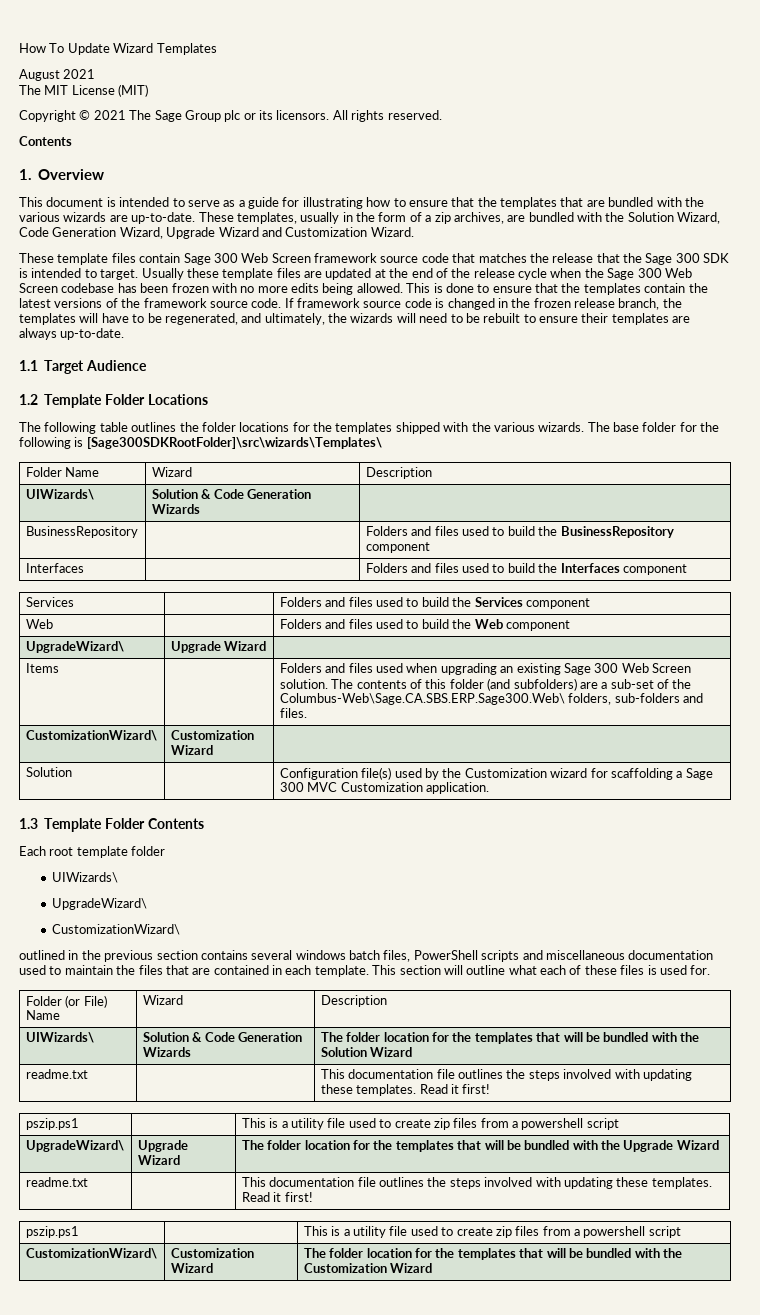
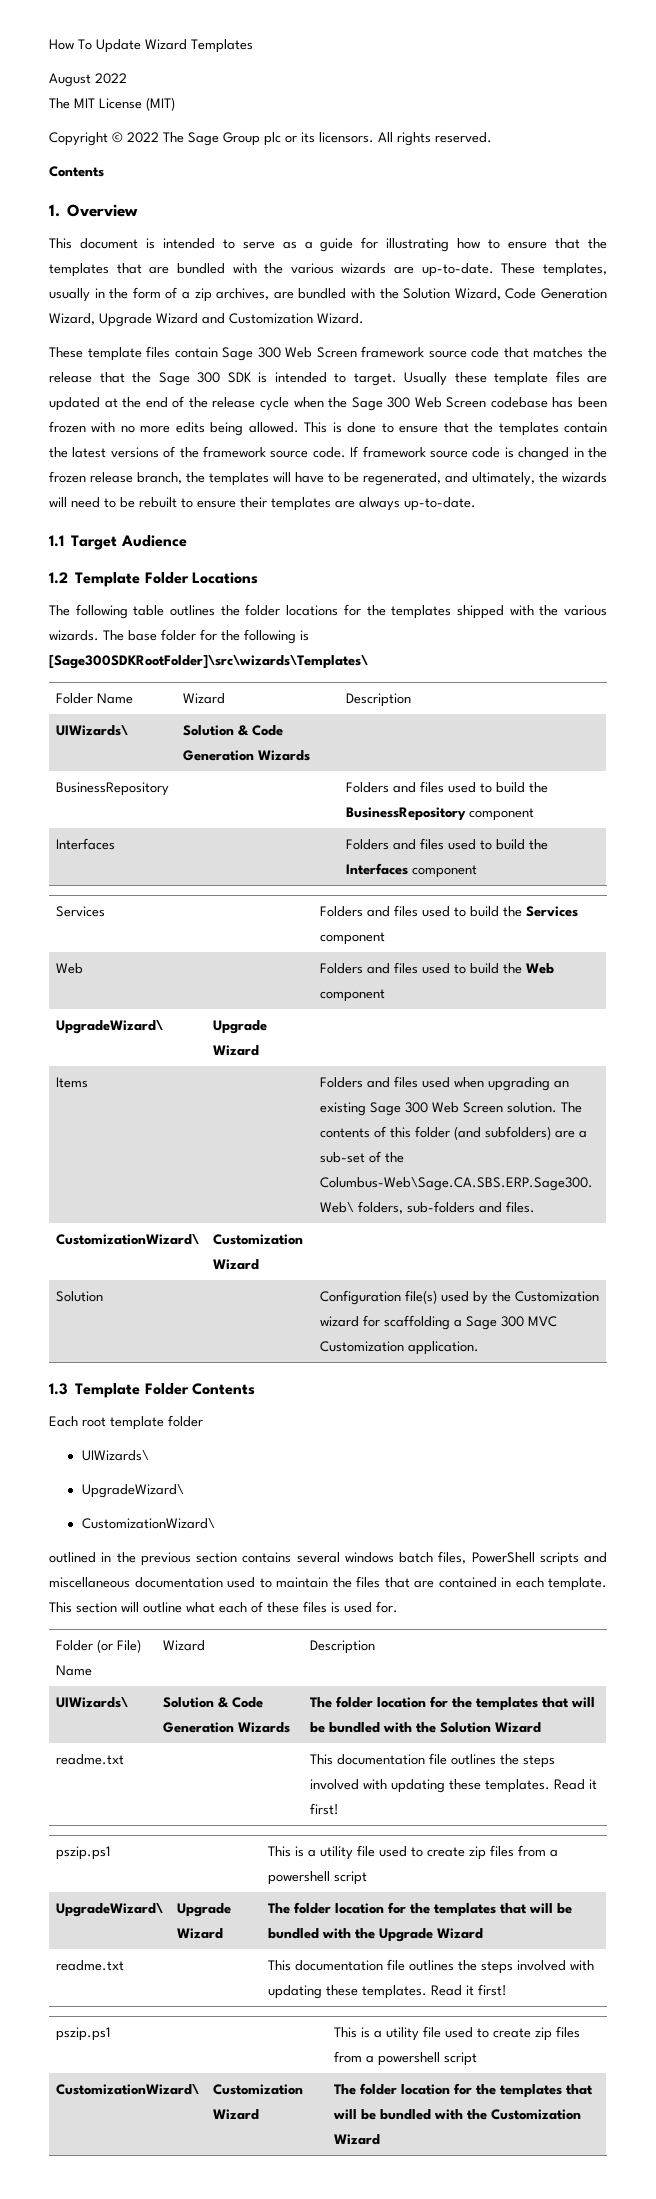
- August 2021
+ August 2022
- Copyright © 2021 The Sage Group plc or its licensors.
+ Copyright © 2022 The Sage Group plc or its licensors.

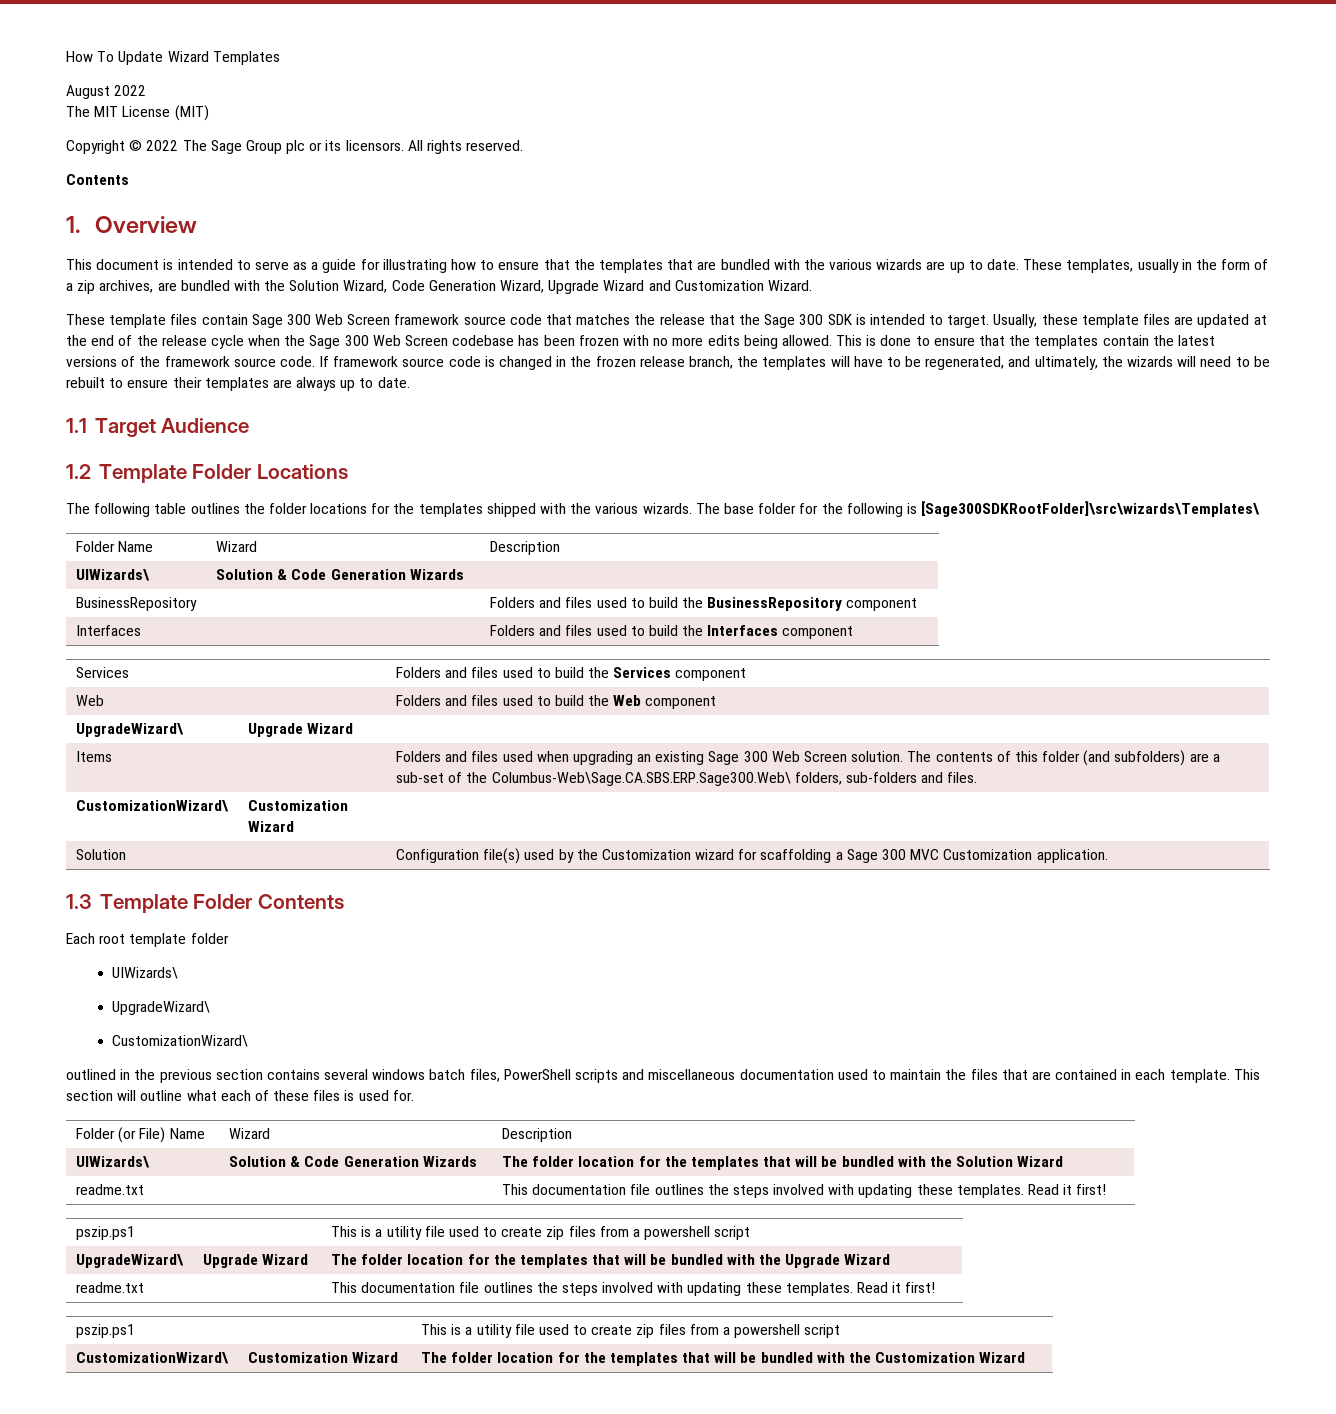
- This document is intended to serve as a guide for illustrating how to ensure that the templates that are bundled with the various wizards are up-to-date.
+ This document is intended to serve as a guide for illustrating how to ensure that the templates that are bundled with the various wizards are up to date.
- Usually these template files are updated at the end of the release cycle when the Sage 300 Web Screen codebase has been frozen with no more edits being allowed.
+ Usually, these template files are updated at the end of the release cycle when the Sage 300 Web Screen codebase has been frozen with no more edits being allowed.
- If framework source code is changed in the frozen release branch, the templates will have to be regenerated, and ultimately, the wizards will need to be rebuilt to ensure their templates are always up-to-date.
+ If framework source code is changed in the frozen release branch, the templates will have to be regenerated, and ultimately, the wizards will need to be rebuilt to ensure their templates are always up to date.

